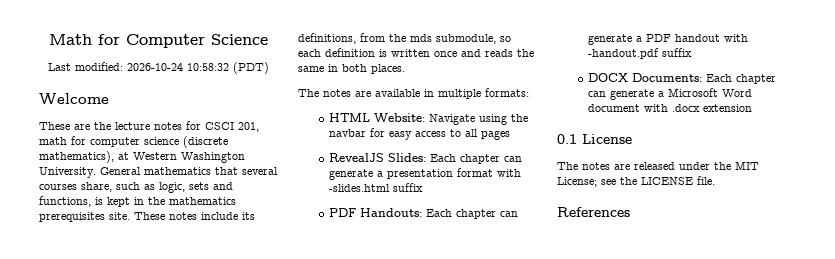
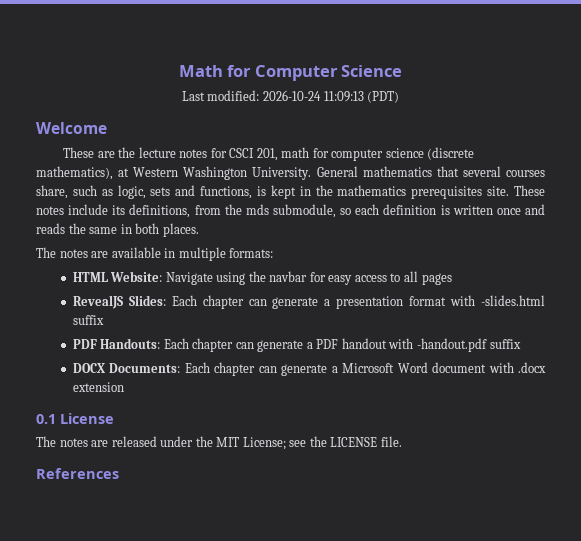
- Last modified: 2026-10-24 10:58:32 (PDT)
+ Last modified: 2026-10-24 11:09:13 (PDT)

